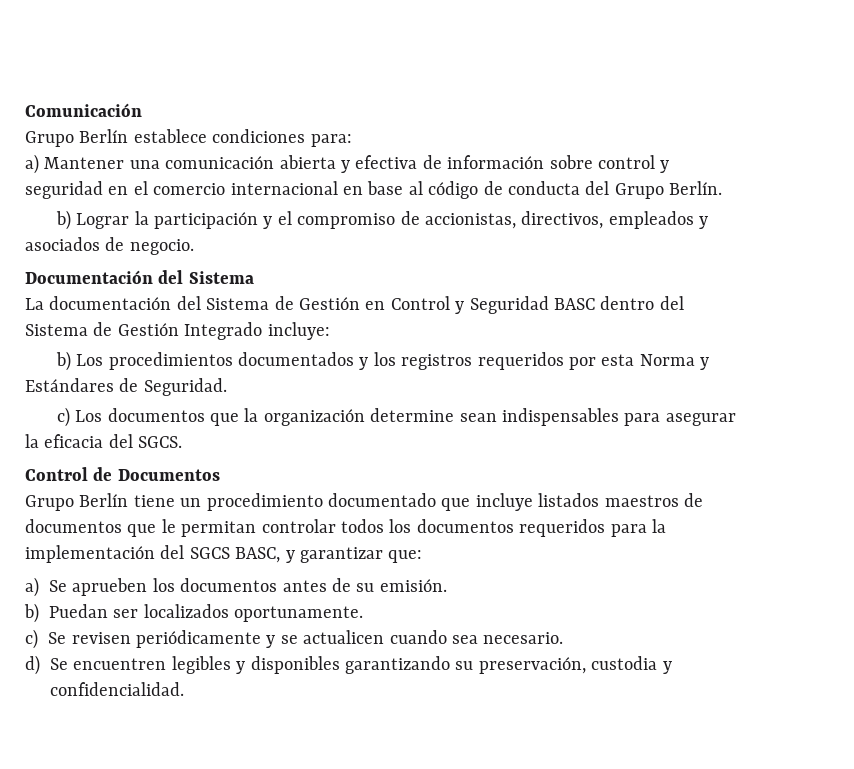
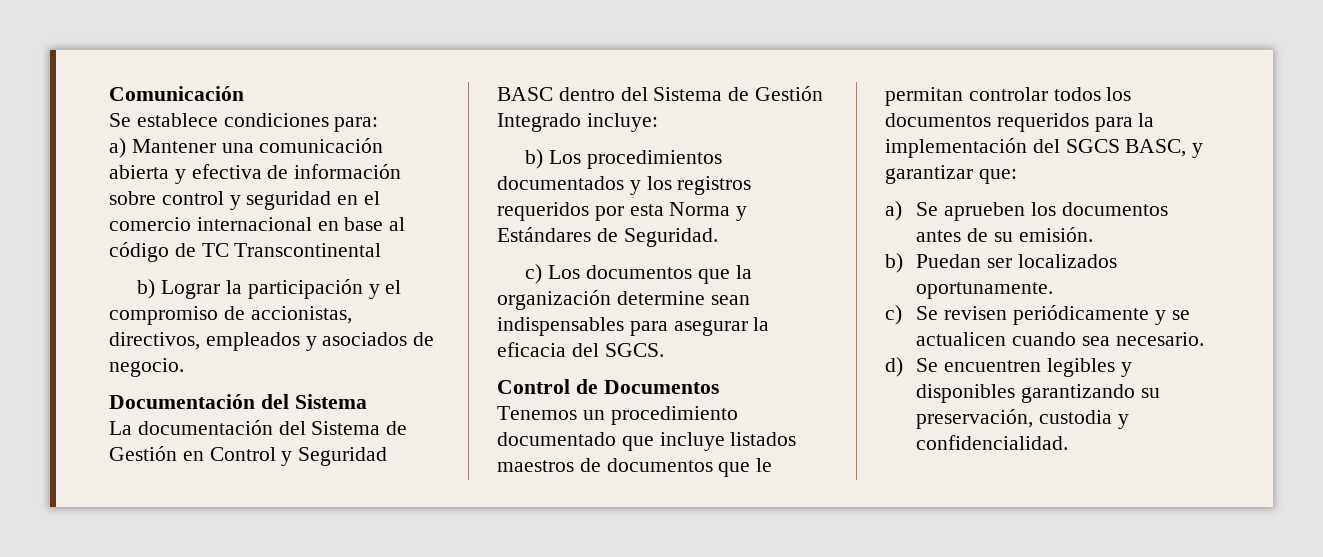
- Grupo Berlín establece condiciones para:
+ Se establece condiciones para:
- a) Mantener una comunicación abierta y efectiva de información sobre control y seguridad en el comercio internacional en base al código de conducta del Grupo Berlín.
+ a) Mantener una comunicación abierta y efectiva de información sobre control y seguridad en el comercio internacional en base al código de TC Transcontinental
- Grupo Berlín tiene un procedimiento documentado que incluye listados maestros de documentos que le permitan controlar todos los documentos requeridos para la implementación del SGCS BASC, y garantizar que:
+ Tenemos un procedimiento documentado que incluye listados maestros de documentos que le permitan controlar todos los documentos requeridos para la implementación del SGCS BASC, y garantizar que:

